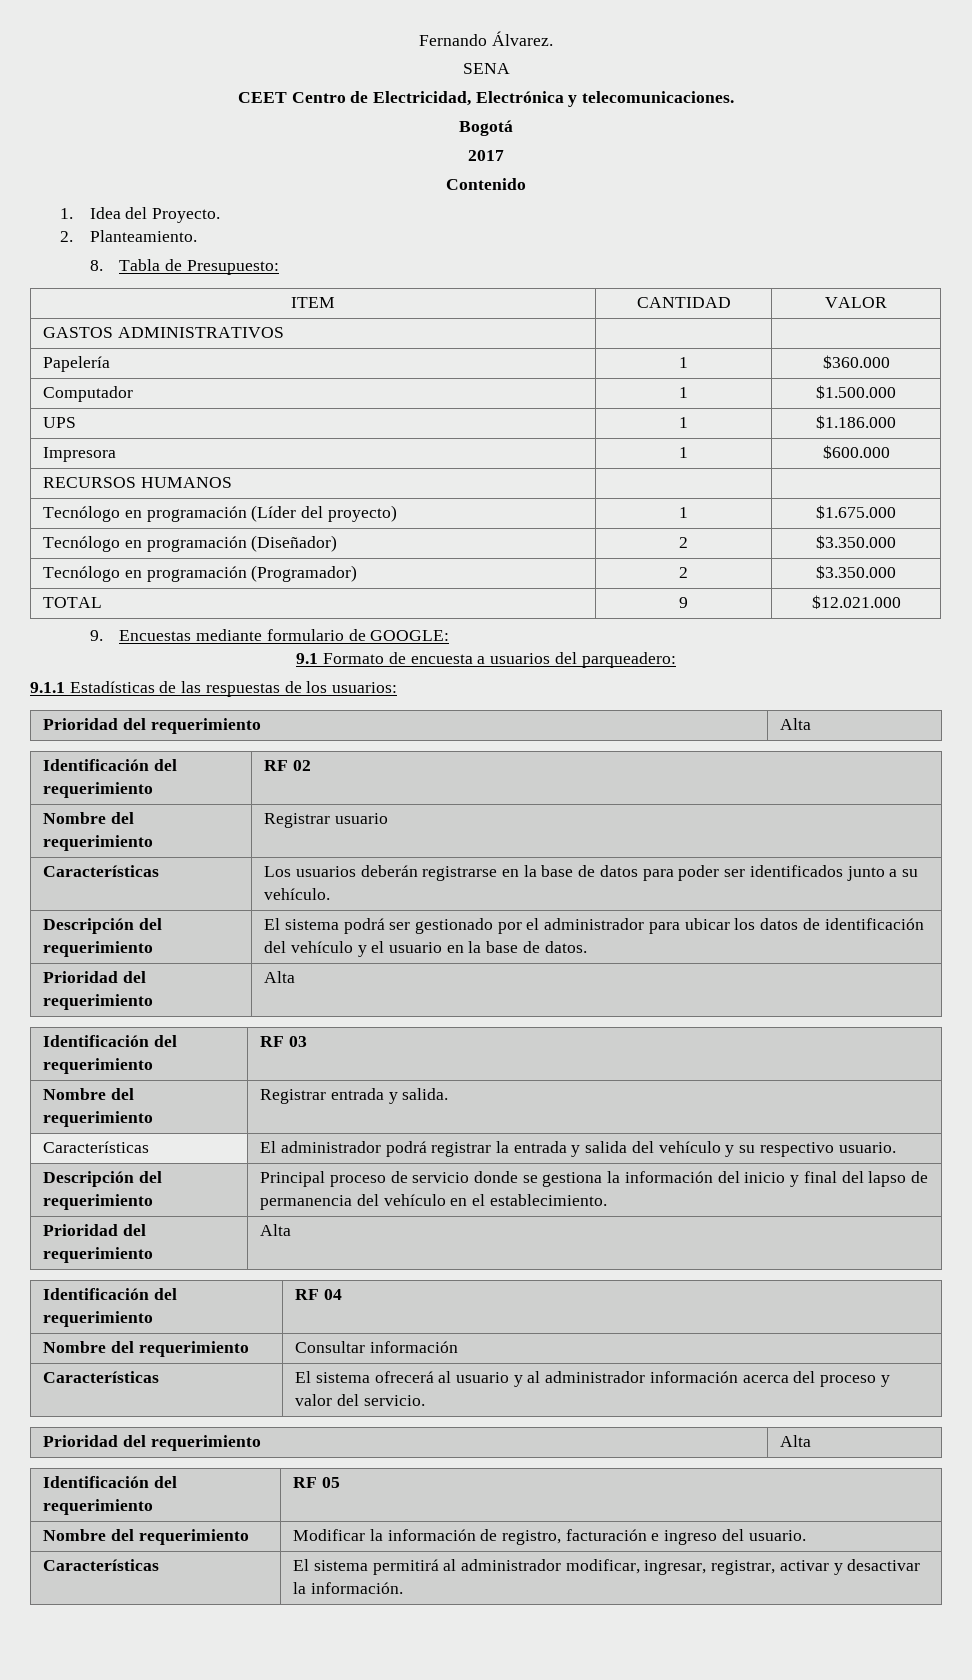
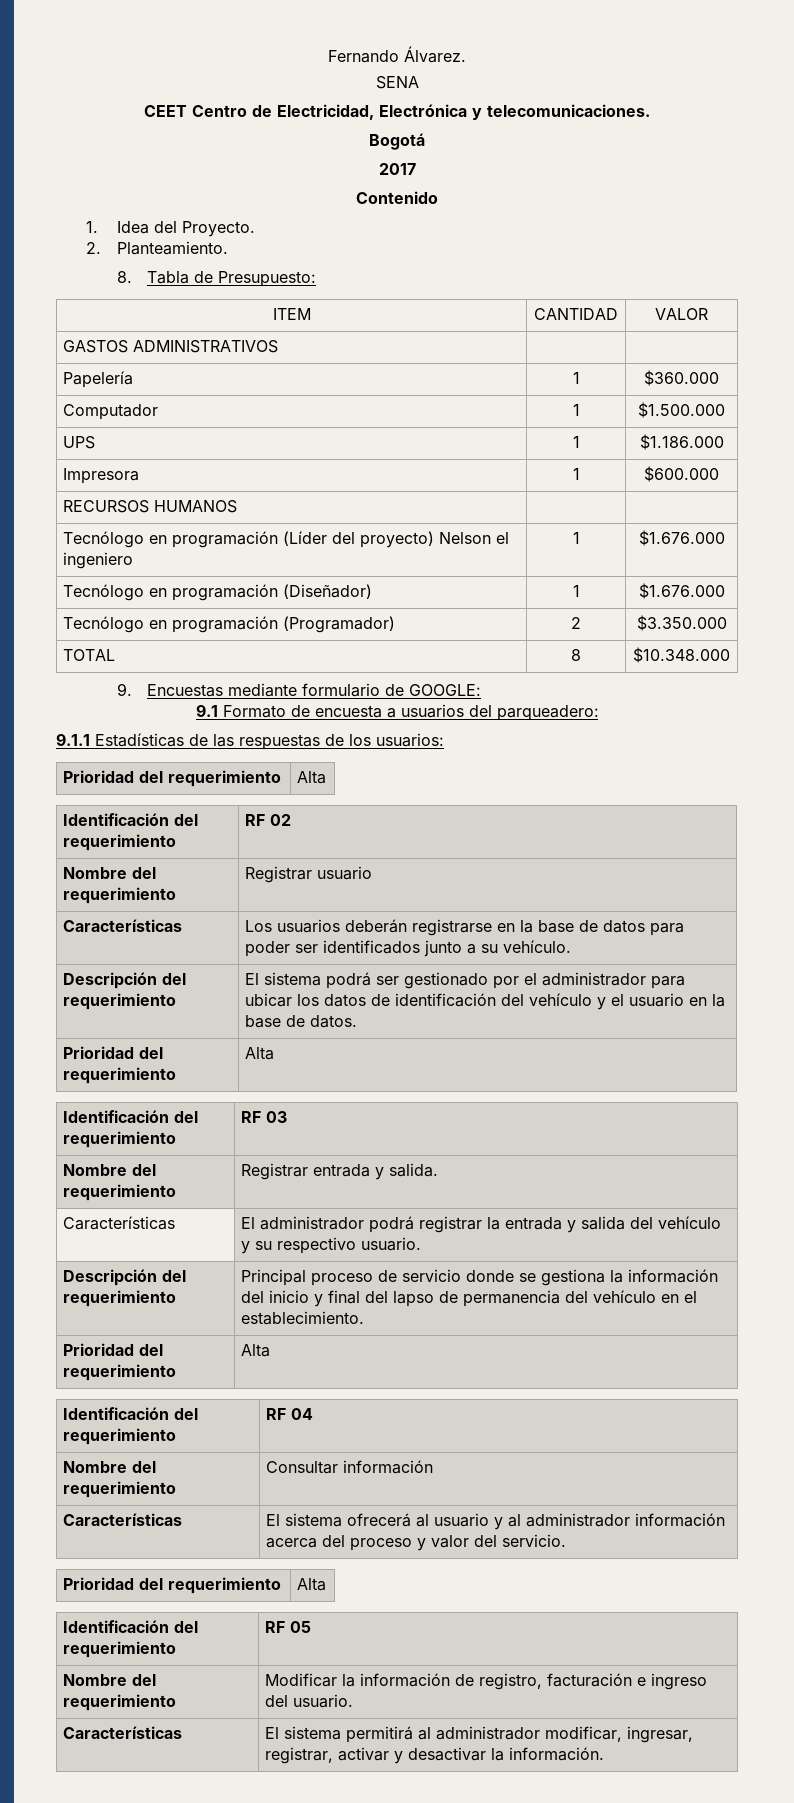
- Tecnólogo en programación (Líder del proyecto) | 1 | $1.675.000
+ Tecnólogo en programación (Líder del proyecto) Nelson el ingeniero | 1 | $1.676.000
- Tecnólogo en programación (Diseñador) | 2 | $3.350.000
+ Tecnólogo en programación (Diseñador) | 1 | $1.676.000
- TOTAL | 9 | $12.021.000
+ TOTAL | 8 | $10.348.000

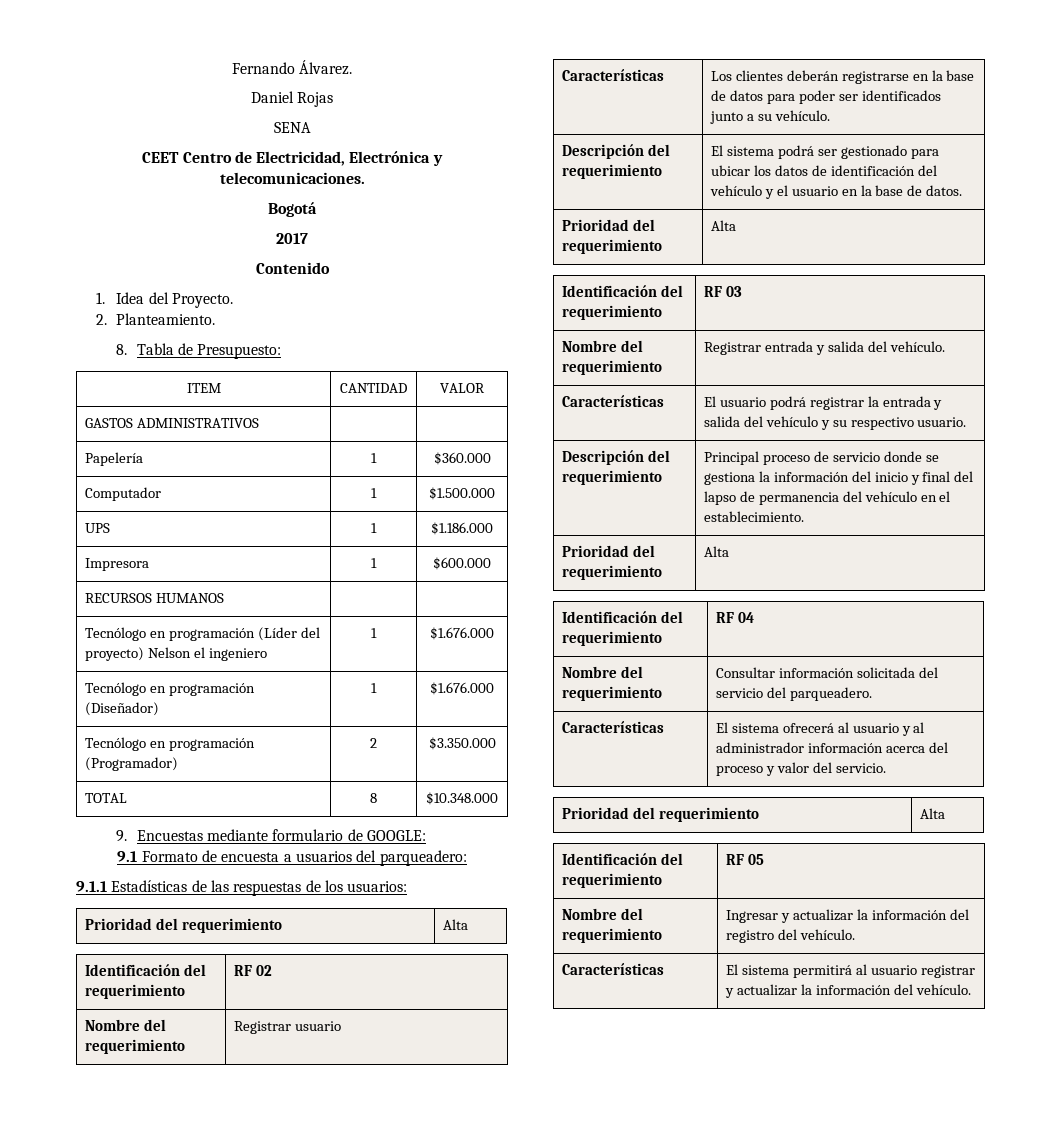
+ Daniel Rojas
- Características | Los usuarios deberán registrarse en la base de datos para poder ser identificados junto a su vehículo.
+ Características | Los clientes deberán registrarse en la base de datos para poder ser identificados junto a su vehículo.
- Descripción del requerimiento | El sistema podrá ser gestionado por el administrador para ubicar los datos de identificación del vehículo y el usuario en la base de datos.
+ Descripción del requerimiento | El sistema podrá ser gestionado para ubicar los datos de identificación del vehículo y el usuario en la base de datos.
- Nombre del requerimiento | Registrar entrada y salida.
- Características | El administrador podrá registrar la entrada y salida del vehículo y su respectivo usuario.
+ Nombre del requerimiento | Registrar entrada y salida del vehículo.
+ Características | El usuario podrá registrar la entrada y salida del vehículo y su respectivo usuario.
- Nombre del requerimiento | Consultar información
+ Nombre del requerimiento | Consultar información solicitada del servicio del parqueadero.
- Nombre del requerimiento | Modificar la información de registro, facturación e ingreso del usuario.
+ Nombre del requerimiento | Ingresar y actualizar la información del registro del vehículo.
- Características | El sistema permitirá al administrador modificar, ingresar, registrar, activar y desactivar la información.
+ Características | El sistema permitirá al usuario registrar y actualizar la información del vehículo.

